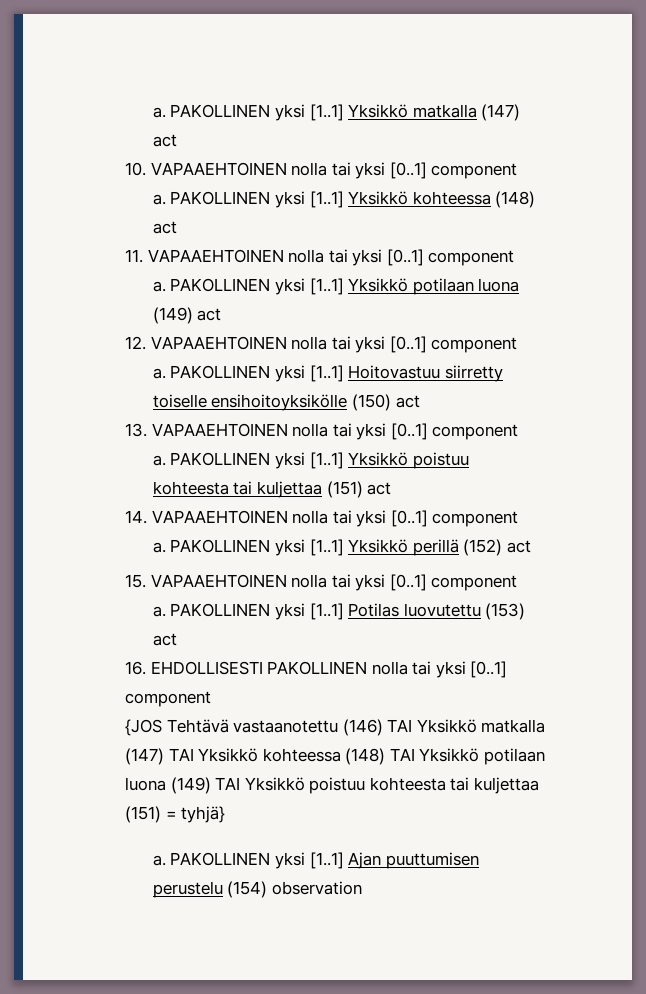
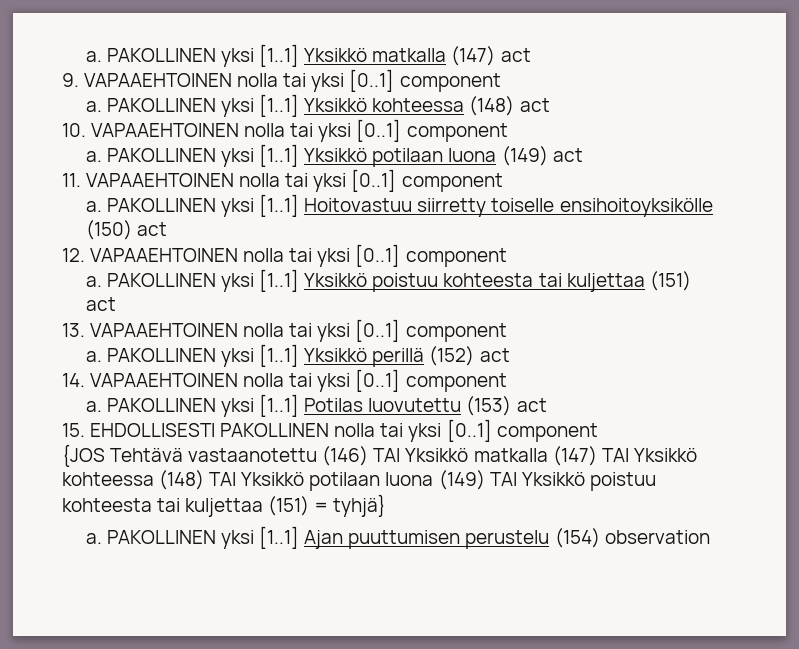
- 10. VAPAAEHTOINEN nolla tai yksi [0..1] component
+ 9. VAPAAEHTOINEN nolla tai yksi [0..1] component
- 11. VAPAAEHTOINEN nolla tai yksi [0..1] component
+ 10. VAPAAEHTOINEN nolla tai yksi [0..1] component
- 12. VAPAAEHTOINEN nolla tai yksi [0..1] component
+ 11. VAPAAEHTOINEN nolla tai yksi [0..1] component
- 13. VAPAAEHTOINEN nolla tai yksi [0..1] component
+ 12. VAPAAEHTOINEN nolla tai yksi [0..1] component
- 14. VAPAAEHTOINEN nolla tai yksi [0..1] component
+ 13. VAPAAEHTOINEN nolla tai yksi [0..1] component
- 15. VAPAAEHTOINEN nolla tai yksi [0..1] component
+ 14. VAPAAEHTOINEN nolla tai yksi [0..1] component
- 16. EHDOLLISESTI PAKOLLINEN nolla tai yksi [0..1] component
+ 15. EHDOLLISESTI PAKOLLINEN nolla tai yksi [0..1] component

